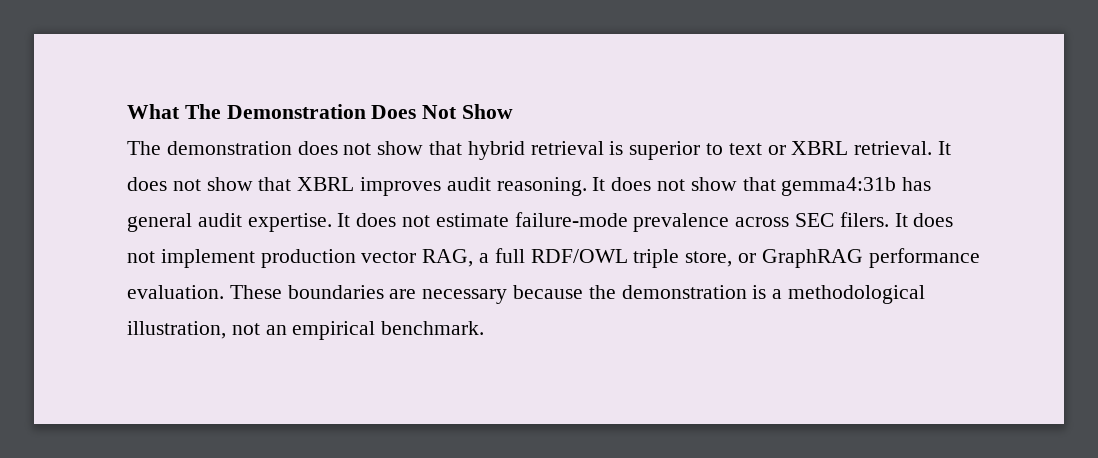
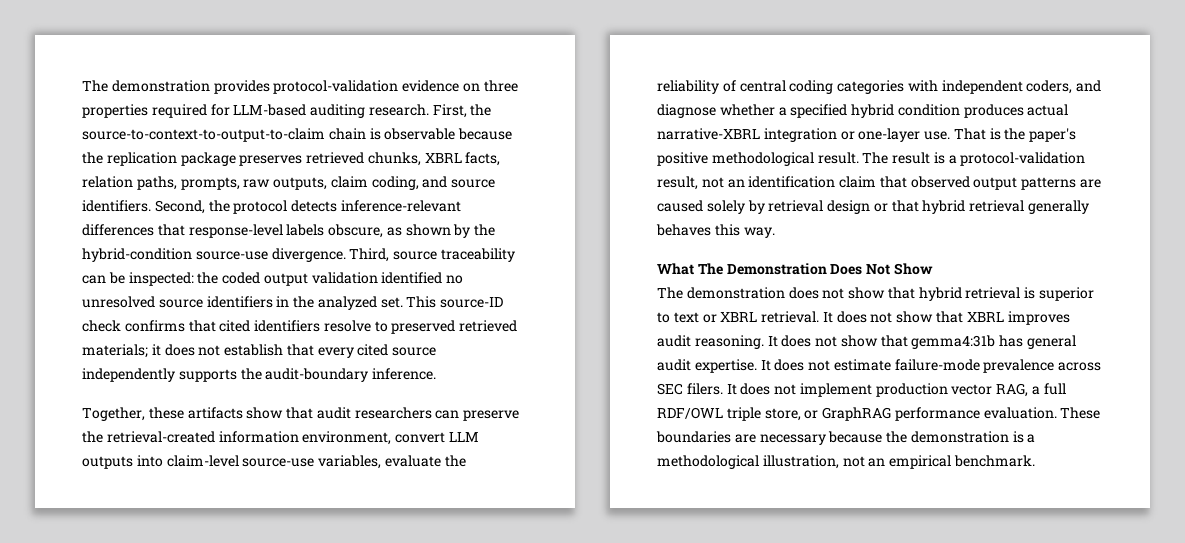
+ The demonstration provides protocol-validation evidence on three properties required for LLM-based auditing research. First, the source-to-context-to-output-to-claim chain is observable because the replication package preserves retrieved chunks, XBRL facts, relation paths, prompts, raw outputs, claim coding, and source identifiers. Second, the protocol detects inference-relevant differences that response-level labels obscure, as shown by the hybrid-condition source-use divergence. Third, source traceability can be inspected: the coded output validation identified no unresolved source identifiers in the analyzed set. This source-ID check confirms that cited identifiers resolve to preserved retrieved materials; it does not establish that every cited source independently supports the audit-boundary inference.
+ Together, these artifacts show that audit researchers can preserve the retrieval-created information environment, convert LLM outputs into claim-level source-use variables, evaluate the reliability of central coding categories with independent coders, and diagnose whether a specified hybrid condition produces actual narrative-XBRL integration or one-layer use. That is the paper's positive methodological result. The result is a protocol-validation result, not an identification claim that observed output patterns are caused solely by retrieval design or that hybrid retrieval generally behaves this way.

